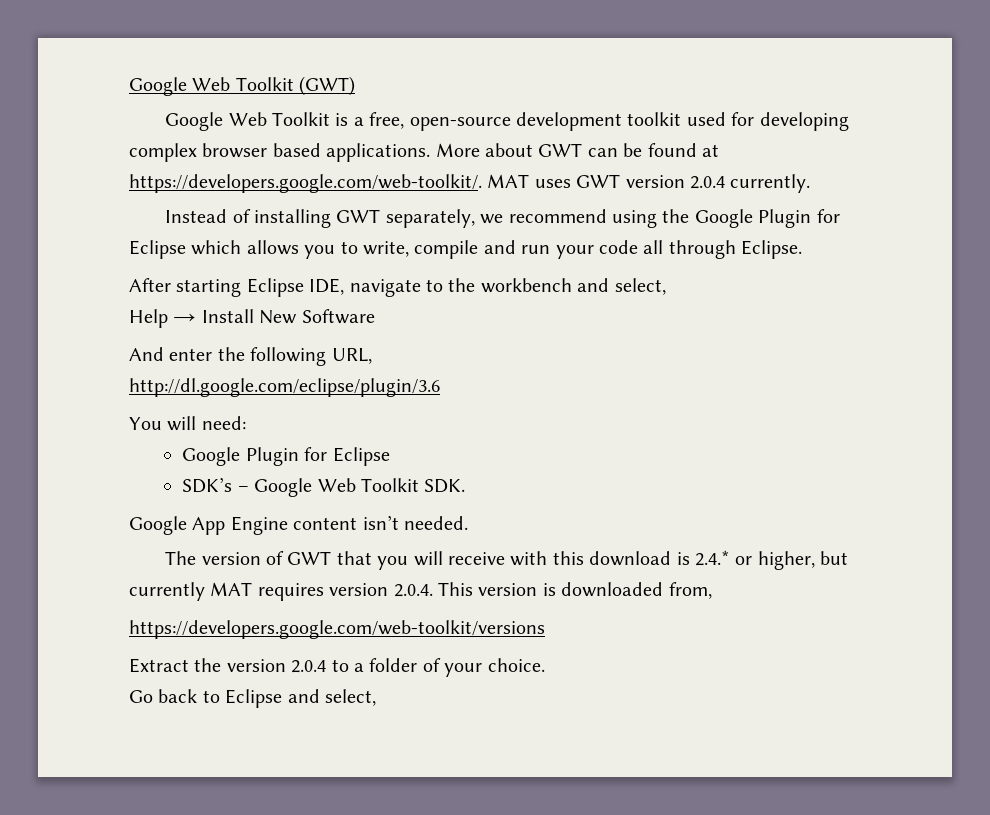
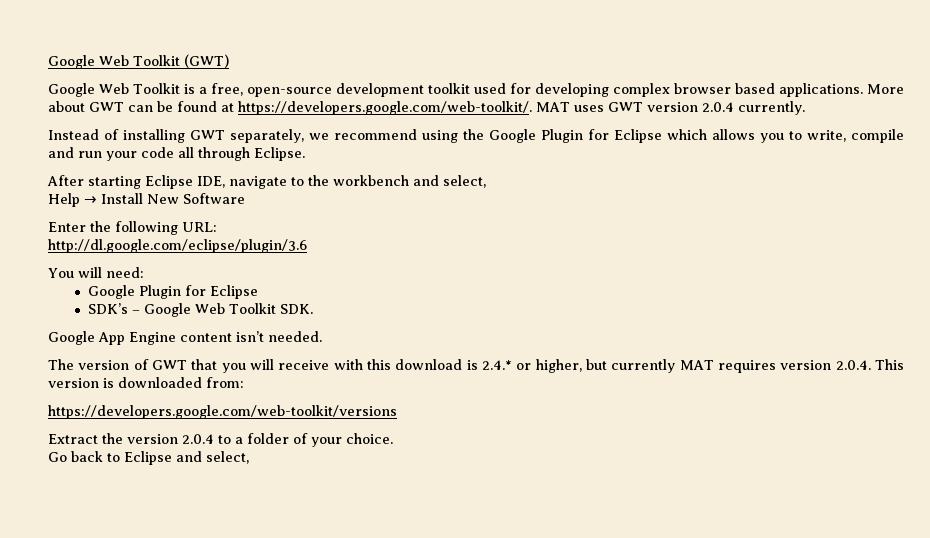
- And enter the following URL,
+ Enter the following URL:
- The version of GWT that you will receive with this download is 2.4.* or higher, but currently MAT requires version 2.0.4. This version is downloaded from,
+ The version of GWT that you will receive with this download is 2.4.* or higher, but currently MAT requires version 2.0.4. This version is downloaded from:

